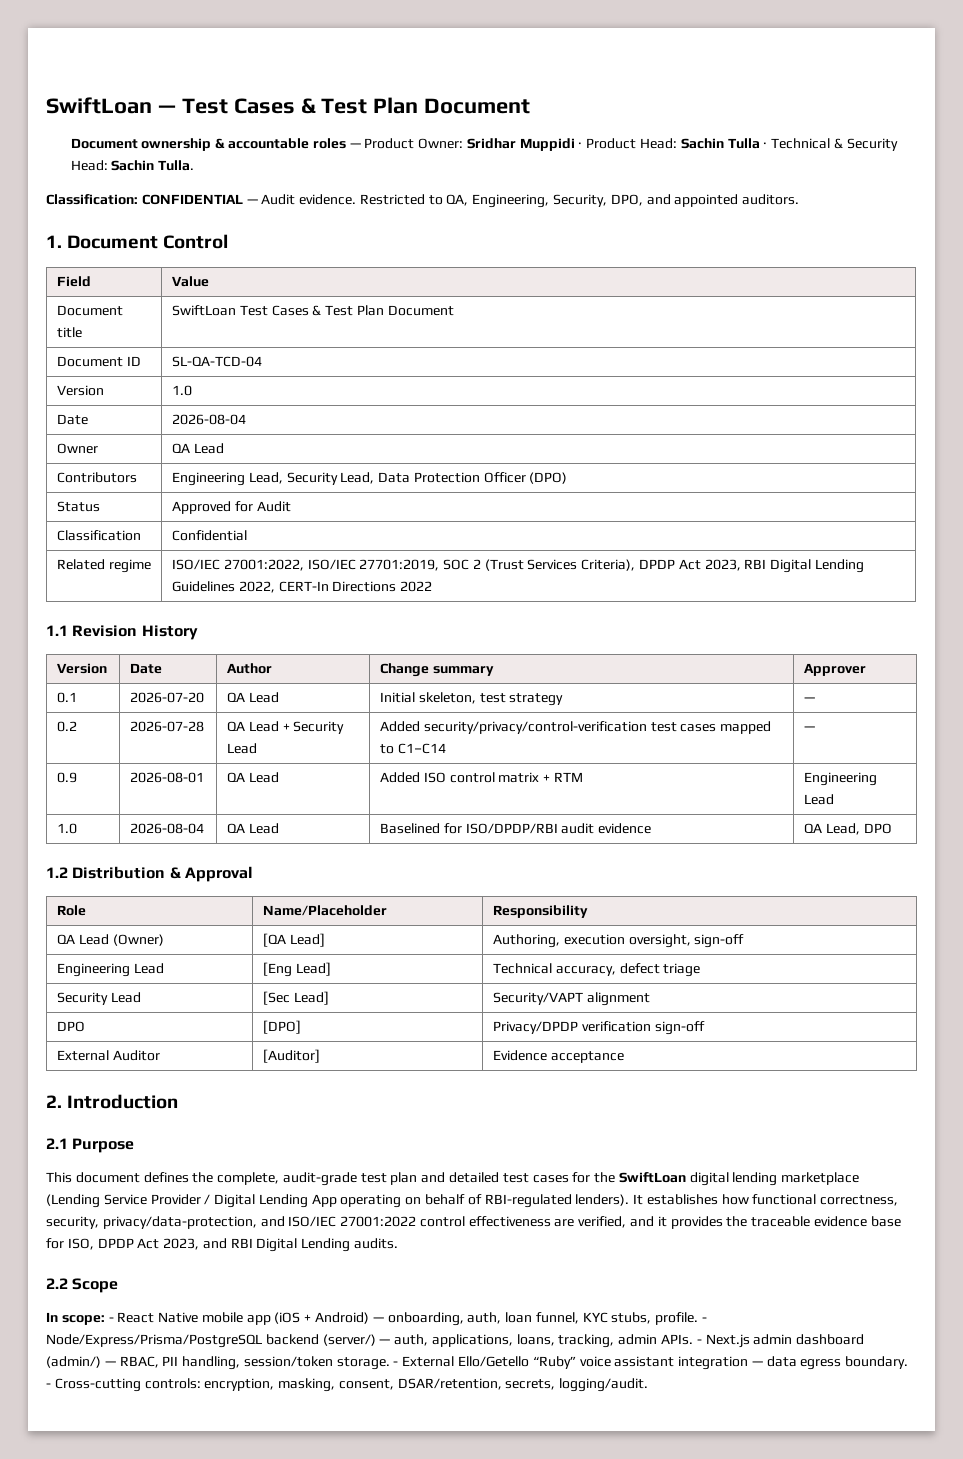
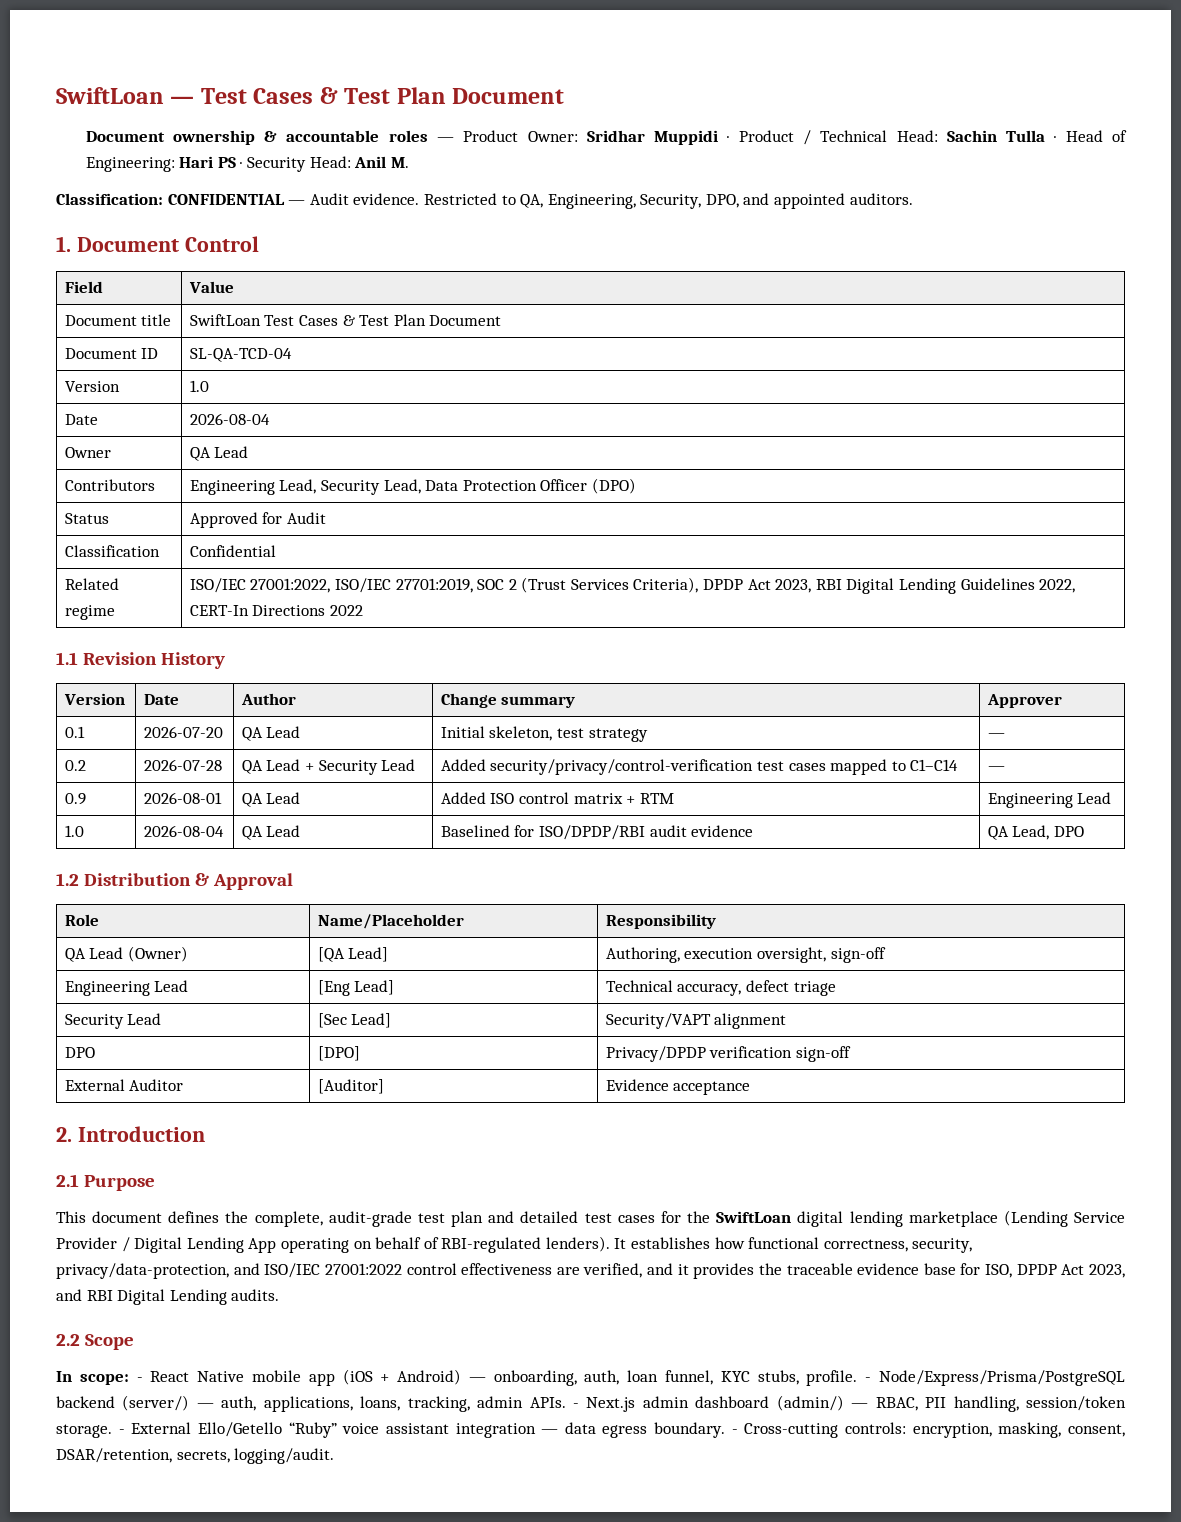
- Document ownership & accountable roles — Product Owner: Sridhar Muppidi · Product Head: Sachin Tulla · Technical & Security Head: Sachin Tulla.
+ Document ownership & accountable roles — Product Owner: Sridhar Muppidi · Product / Technical Head: Sachin Tulla · Head of Engineering: Hari PS · Security Head: Anil M.

